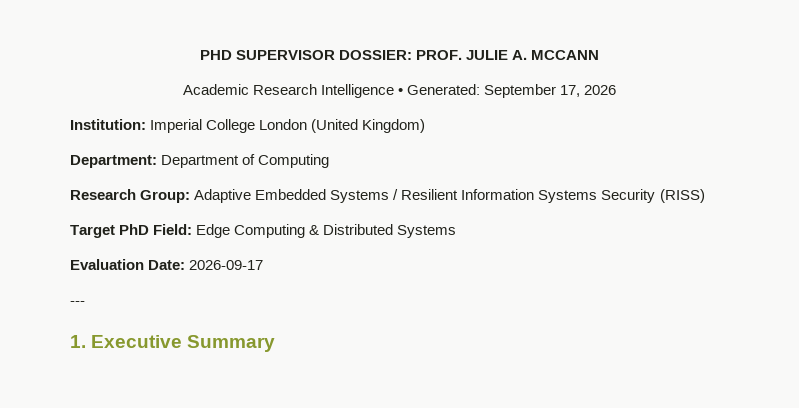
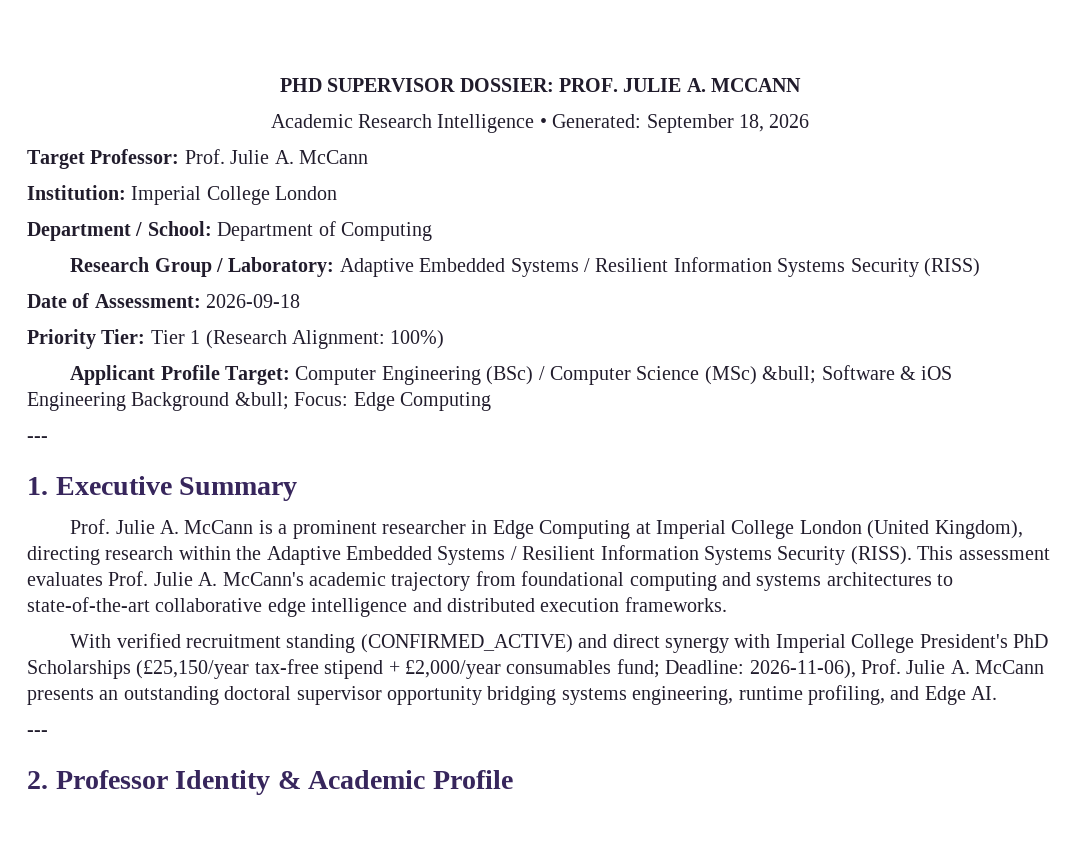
- Academic Research Intelligence • Generated: September 17, 2026
+ Academic Research Intelligence • Generated: September 18, 2026
+ Target Professor: Prof. Julie A. McCann
- Institution: Imperial College London (United Kingdom)
- Department: Department of Computing
+ Institution: Imperial College London
+ Department / School: Department of Computing
- Research Group: Adaptive Embedded Systems / Resilient Information Systems Security (RISS)
+ Research Group / Laboratory: Adaptive Embedded Systems / Resilient Information Systems Security (RISS)
- Target PhD Field: Edge Computing & Distributed Systems
- Evaluation Date: 2026-09-17
+ Date of Assessment: 2026-09-18
+ Priority Tier: Tier 1 (Research Alignment: 100%)
+ Applicant Profile Target: Computer Engineering (BSc) / Computer Science (MSc) &bull; Software & iOS Engineering Background &bull; Focus: Edge Computing
  ---
  1. Executive Summary
+ Prof. Julie A. McCann is a prominent researcher in Edge Computing at Imperial College London (United Kingdom), directing research within the Adaptive Embedded Systems / Resilient Information Systems Security (RISS). This assessment evaluates Prof. Julie A. McCann's academic trajectory from foundational computing and systems architectures to state-of-the-art collaborative edge intelligence and distributed execution frameworks.
+ With verified recruitment standing (CONFIRMED_ACTIVE) and direct synergy with Imperial College President's PhD Scholarships (£25,150/year tax-free stipend + £2,000/year consumables fund; Deadline: 2026-11-06), Prof. Julie A. McCann presents an outstanding doctoral supervisor opportunity bridging systems engineering, runtime profiling, and Edge AI.
+ ---
+ 2. Professor Identity & Academic Profile

